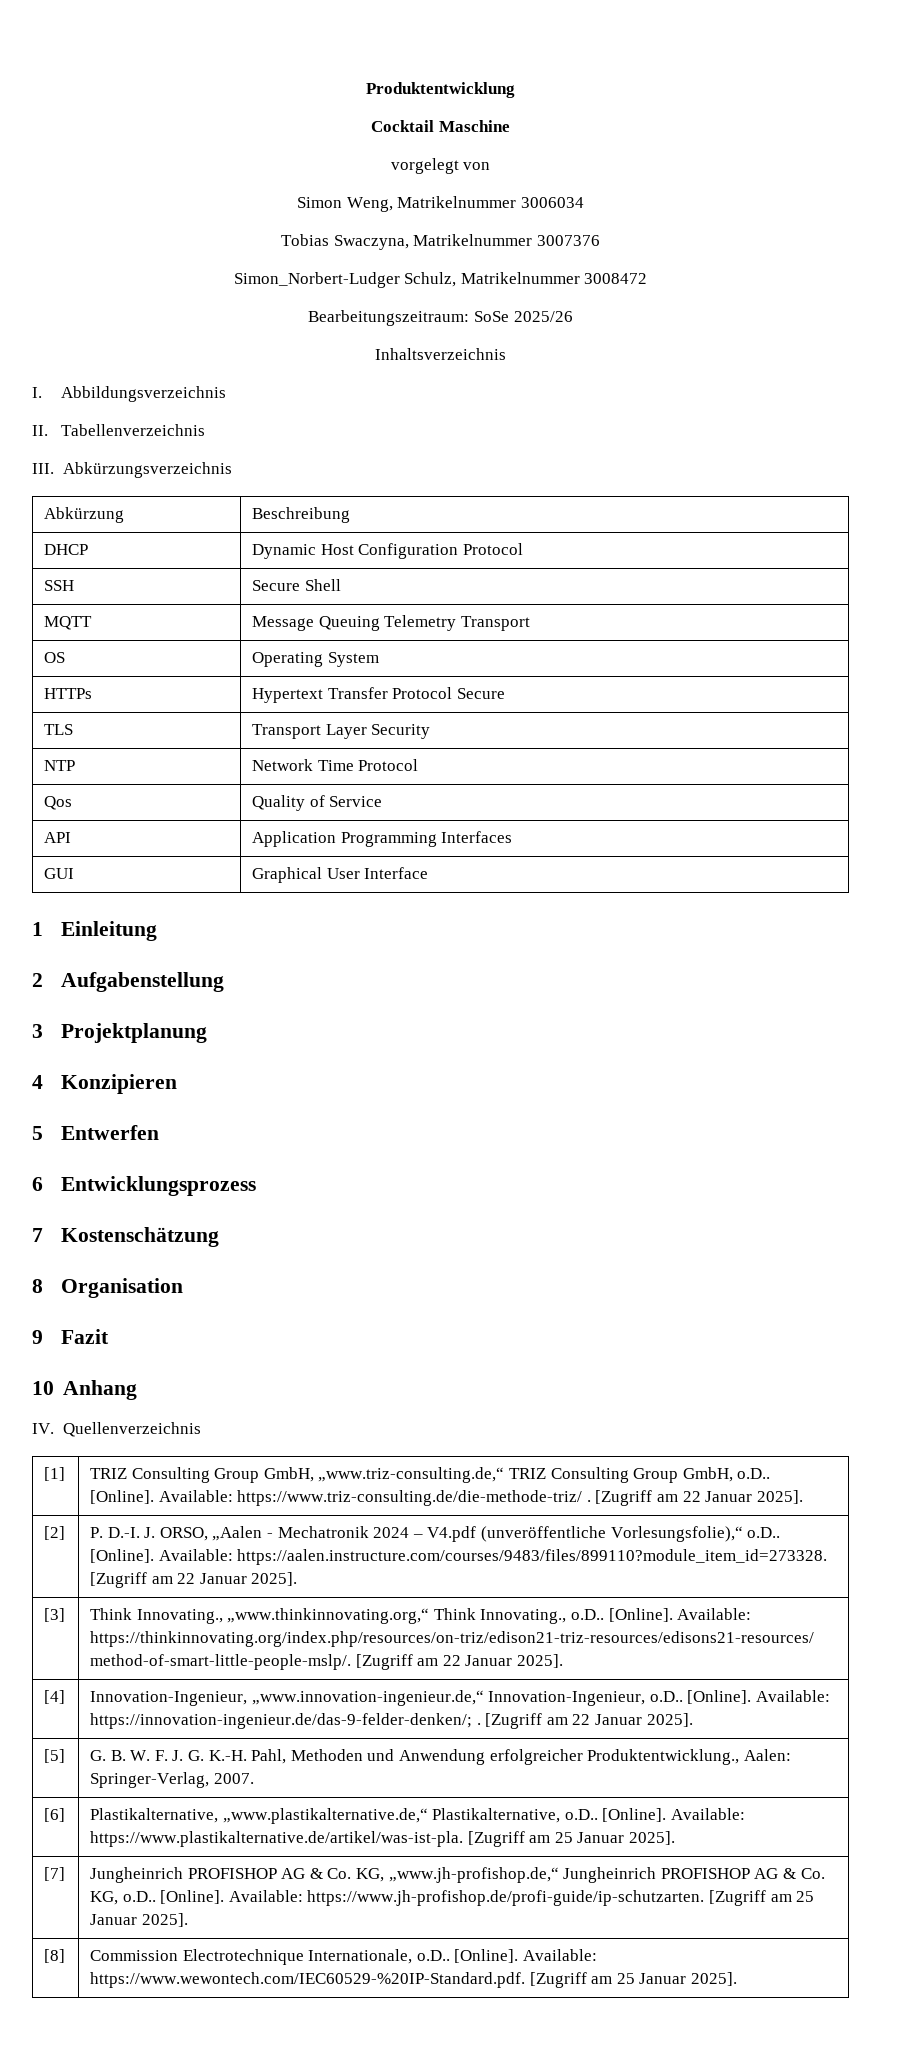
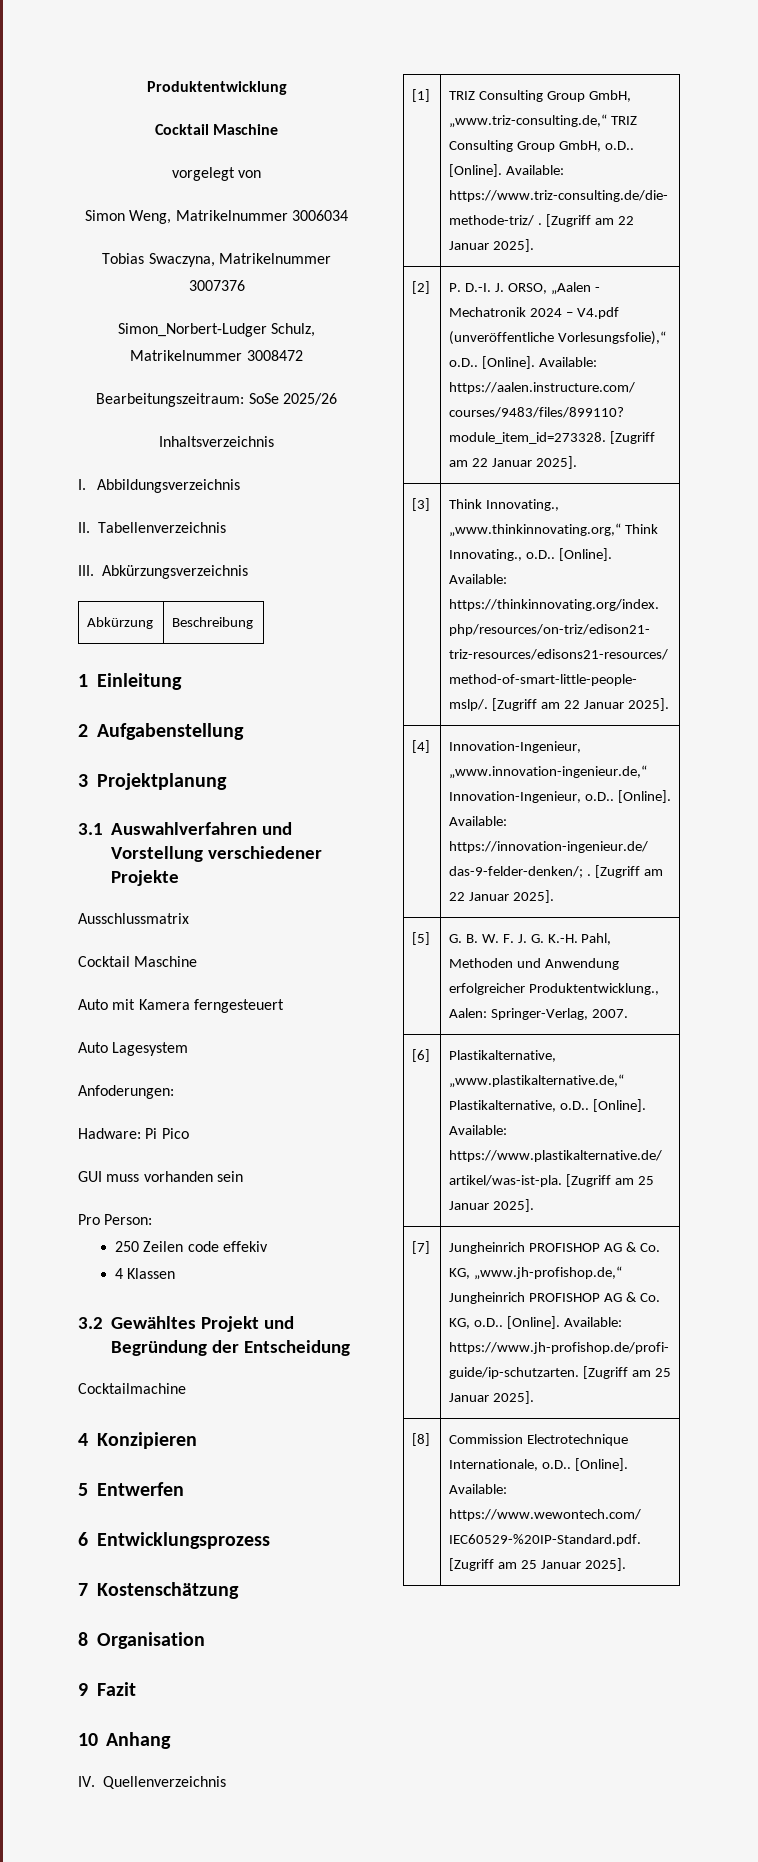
- DHCP | Dynamic Host Configuration Protocol
- SSH | Secure Shell
- MQTT | Message Queuing Telemetry Transport
- OS | Operating System
- HTTPs | Hypertext Transfer Protocol Secure
- TLS | Transport Layer Security
- NTP | Network Time Protocol
- Qos | Quality of Service
- API | Application Programming Interfaces
- GUI | Graphical User Interface
+ 3.1 Auswahlverfahren und Vorstellung verschiedener Projekte
+ Ausschlussmatrix
+ Cocktail Maschine
+ Auto mit Kamera ferngesteuert
+ Auto Lagesystem
+ Anfoderungen:
+ Hadware: Pi Pico
+ GUI muss vorhanden sein
+ Pro Person:
+ 250 Zeilen code effekiv
+ 4 Klassen
+ 3.2 Gewähltes Projekt und Begründung der Entscheidung
+ Cocktailmachine

